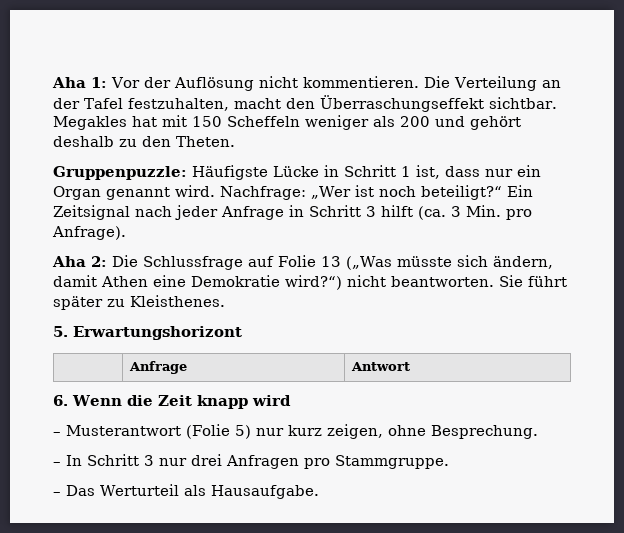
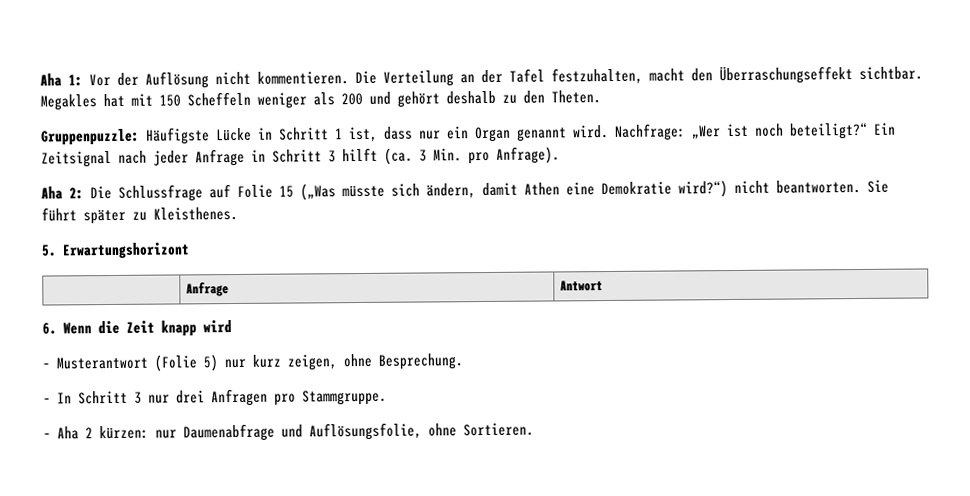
- Aha 2: Die Schlussfrage auf Folie 13 („Was müsste sich ändern, damit Athen eine Demokratie wird?“) nicht beantworten.
+ Aha 2: Die Schlussfrage auf Folie 15 („Was müsste sich ändern, damit Athen eine Demokratie wird?“) nicht beantworten.
- – Das Werturteil als Hausaufgabe.
+ – Aha 2 kürzen: nur Daumenabfrage und Auflösungsfolie, ohne Sortieren.

